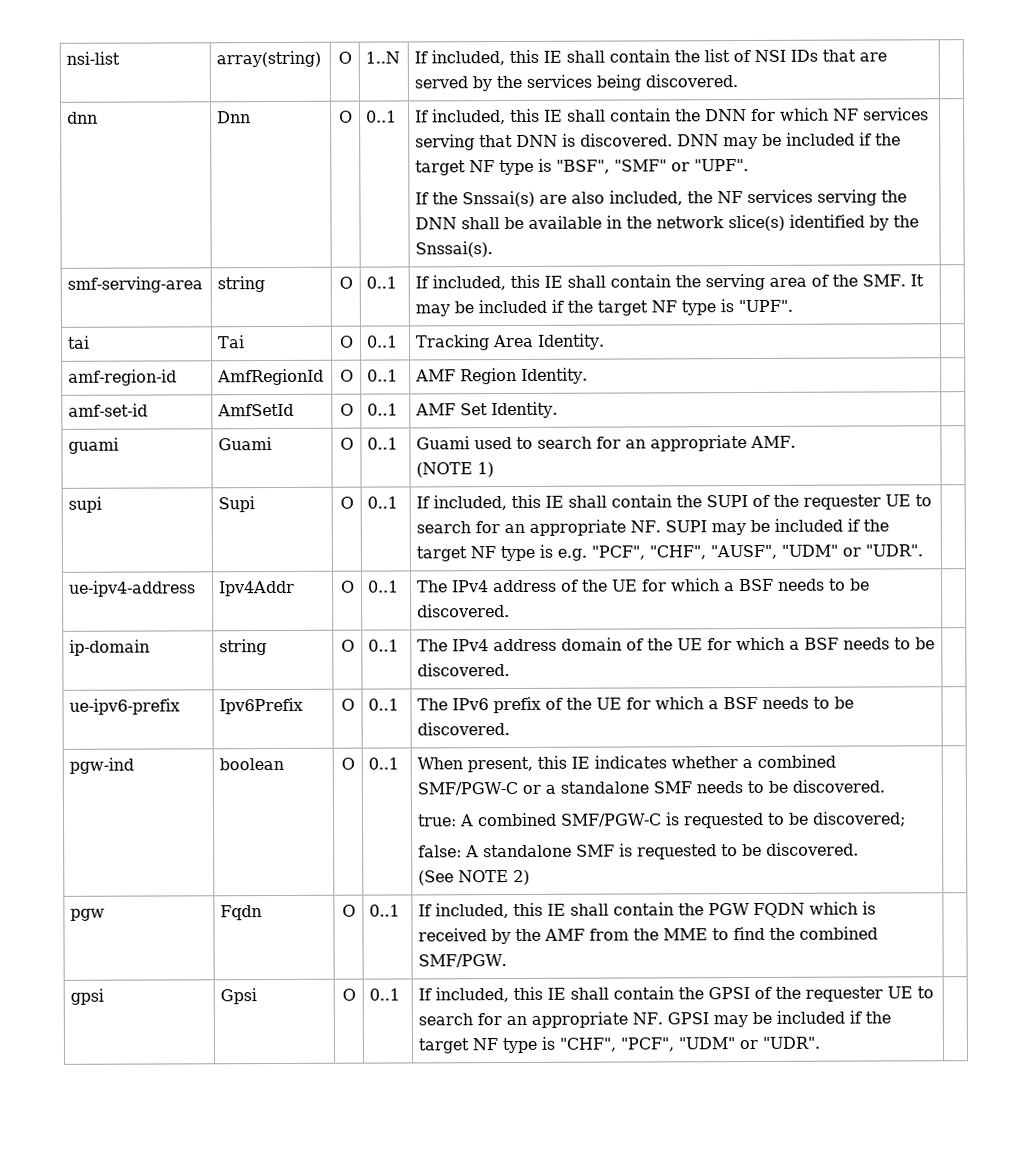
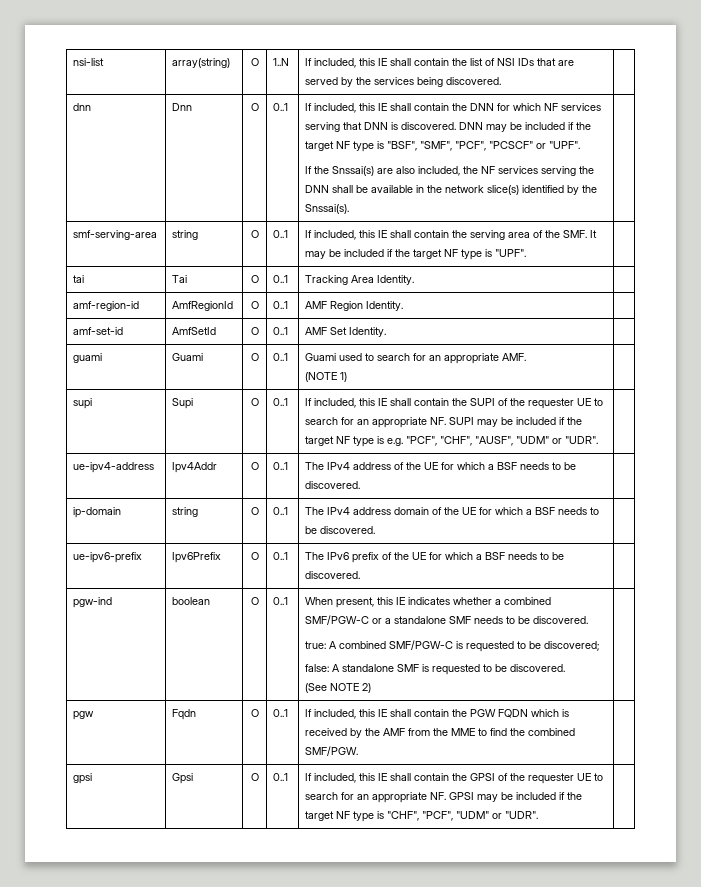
- DNN may be included if the target NF type is "BSF", "SMF" or "UPF".
+ DNN may be included if the target NF type is "BSF", "SMF", "PCF", "PCSCF" or "UPF".

